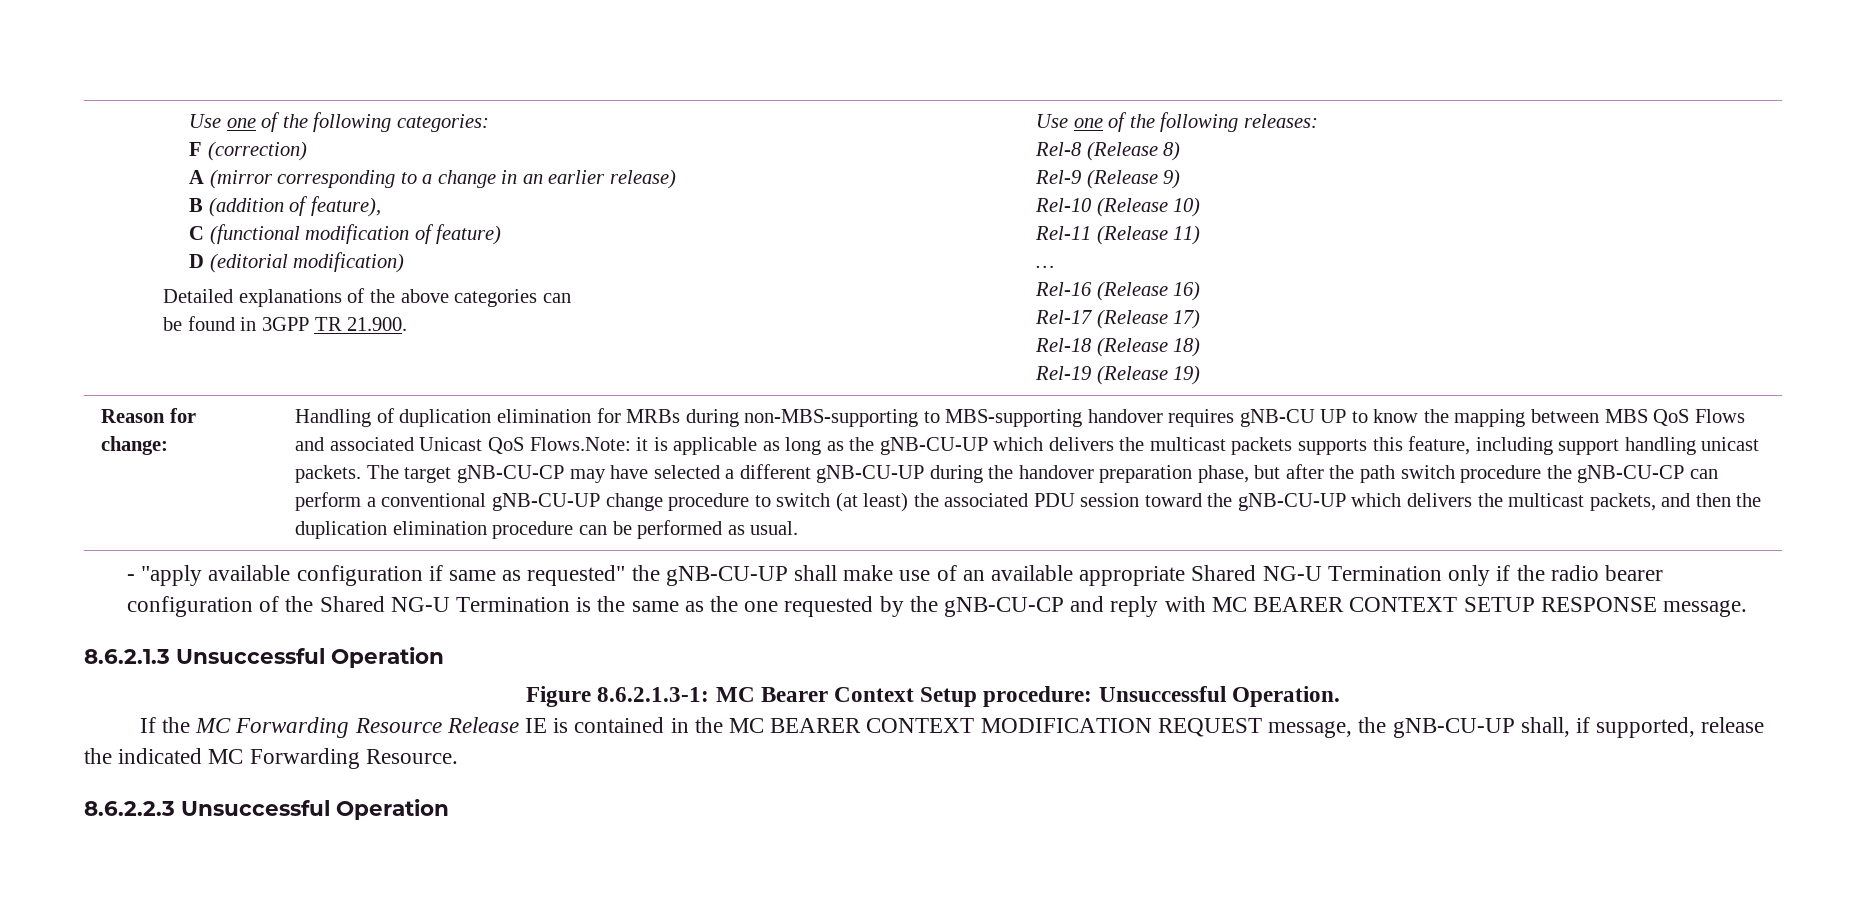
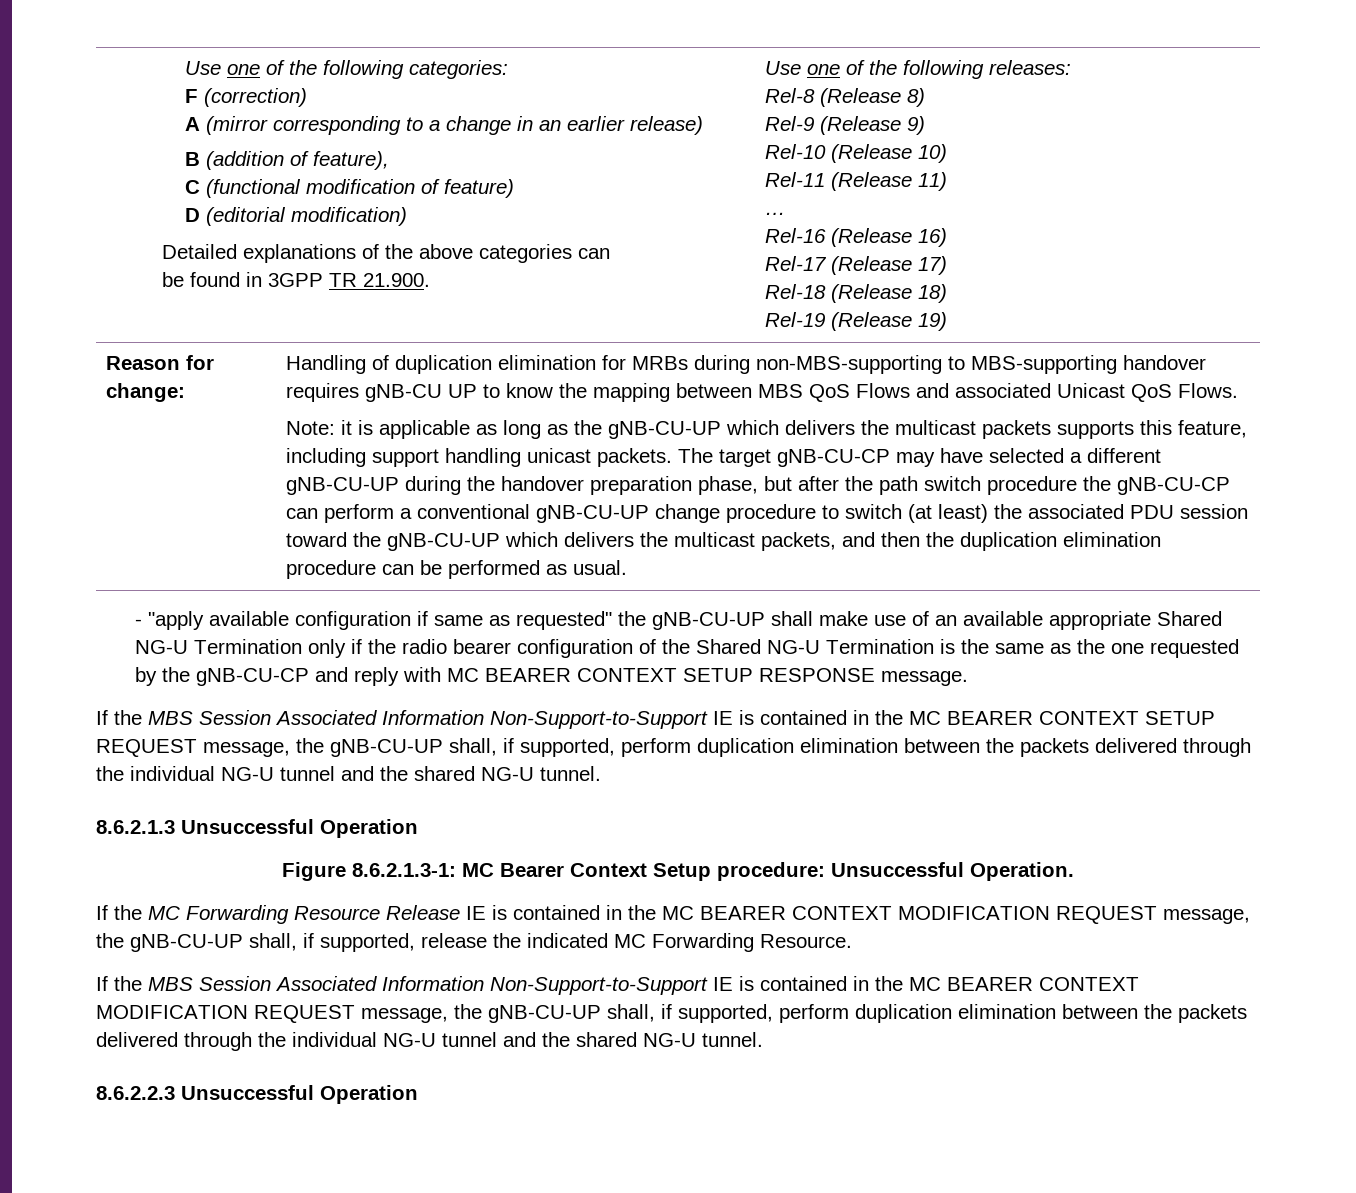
- Handling of duplication elimination for MRBs during non-MBS-supporting to MBS-supporting handover requires gNB-CU UP to know the mapping between MBS QoS Flows and associated Unicast QoS Flows.Note: it is applicable as long as the gNB-CU-UP which delivers the multicast packets supports this feature, including support handling unicast packets.
+ Handling of duplication elimination for MRBs during non-MBS-supporting to MBS-supporting handover requires gNB-CU UP to know the mapping between MBS QoS Flows and associated Unicast QoS Flows.
+ Note: it is applicable as long as the gNB-CU-UP which delivers the multicast packets supports this feature, including support handling unicast packets.
+ If the MBS Session Associated Information Non-Support-to-Support IE is contained in the MC BEARER CONTEXT SETUP REQUEST message, the gNB-CU-UP shall, if supported, perform duplication elimination between the packets delivered through the individual NG-U tunnel and the shared NG-U tunnel.
+ If the MBS Session Associated Information Non-Support-to-Support IE is contained in the MC BEARER CONTEXT MODIFICATION REQUEST message, the gNB-CU-UP shall, if supported, perform duplication elimination between the packets delivered through the individual NG-U tunnel and the shared NG-U tunnel.

